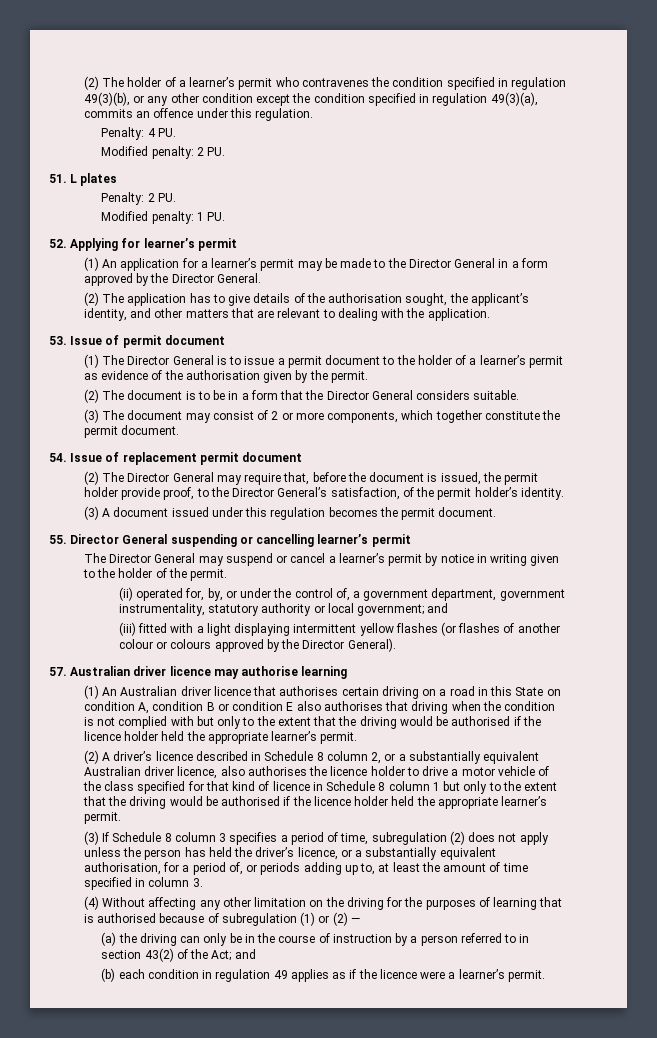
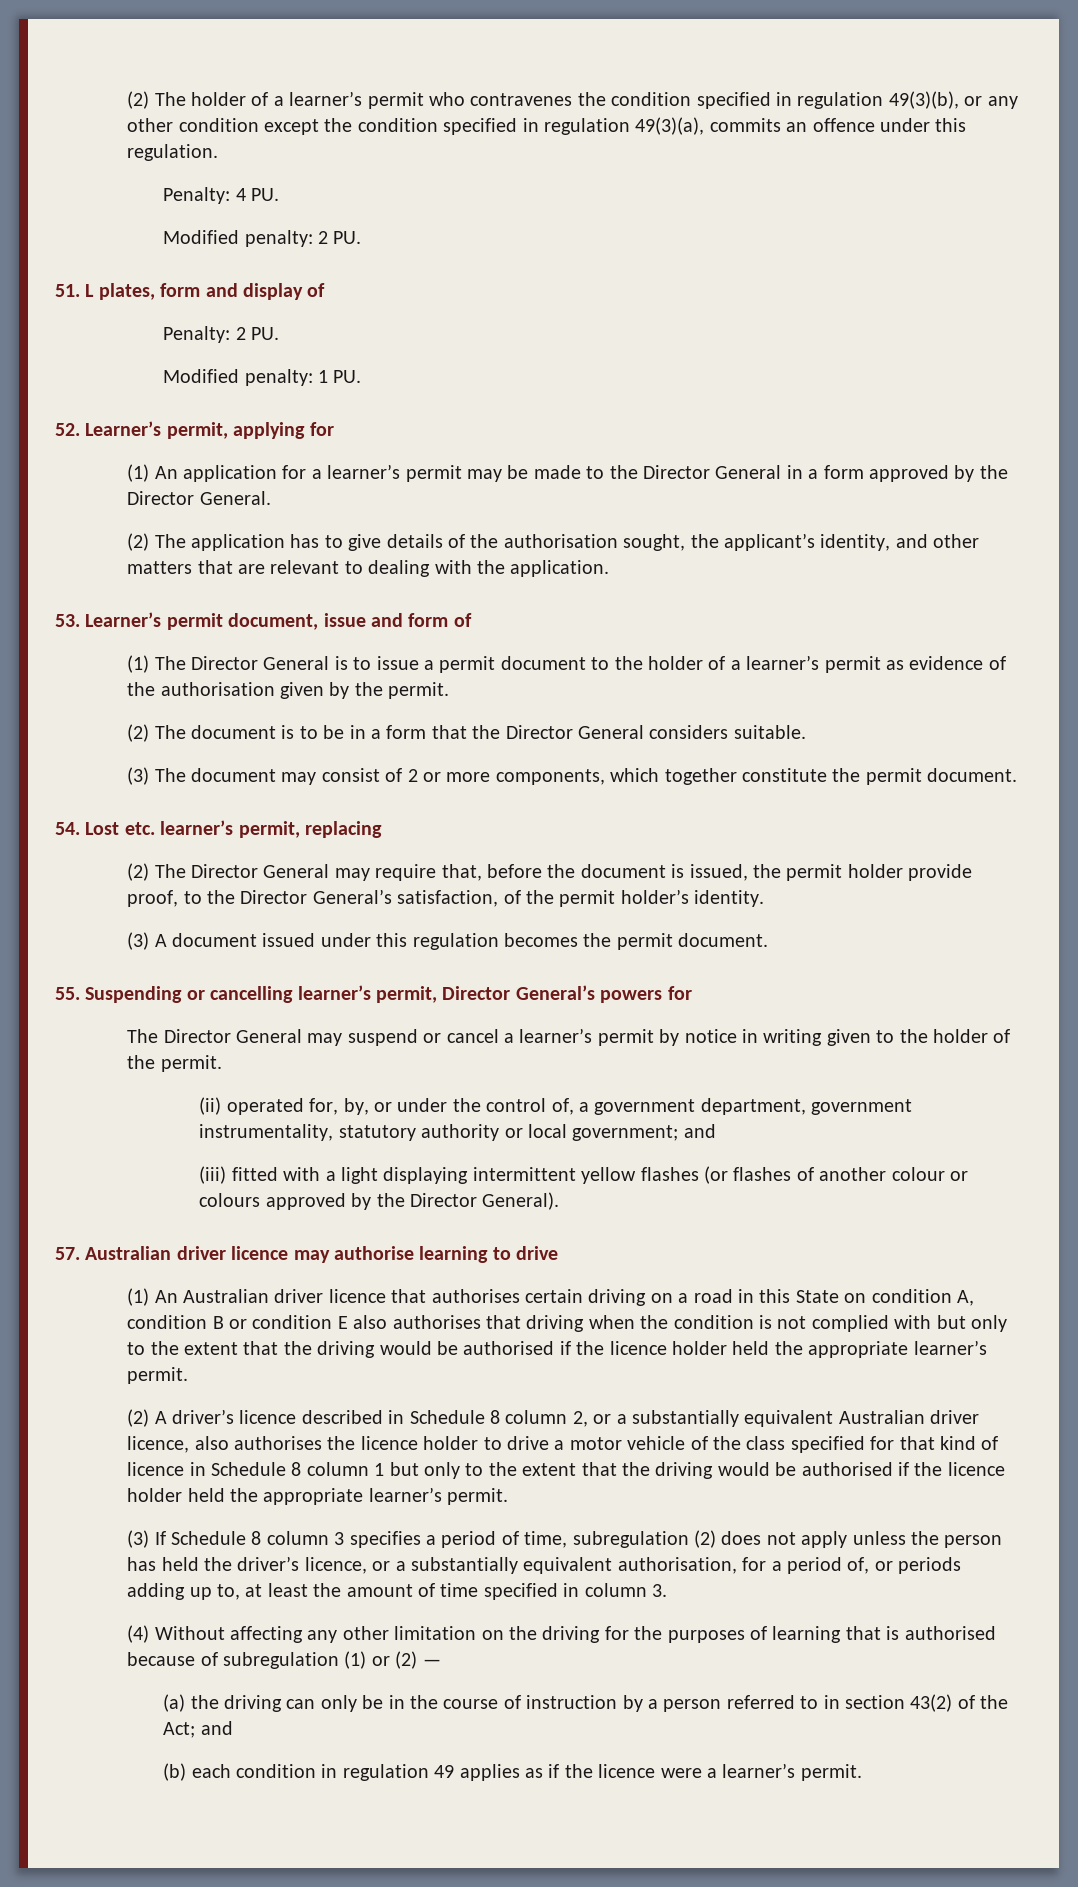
- 51. L plates
+ 51. L plates, form and display of
- 52. Applying for learner’s permit
+ 52. Learner’s permit, applying for
- 53. Issue of permit document
+ 53. Learner’s permit document, issue and form of
- 54. Issue of replacement permit document
+ 54. Lost etc. learner’s permit, replacing
- 55. Director General suspending or cancelling learner’s permit
+ 55. Suspending or cancelling learner’s permit, Director General’s powers for
- 57. Australian driver licence may authorise learning
+ 57. Australian driver licence may authorise learning to drive

